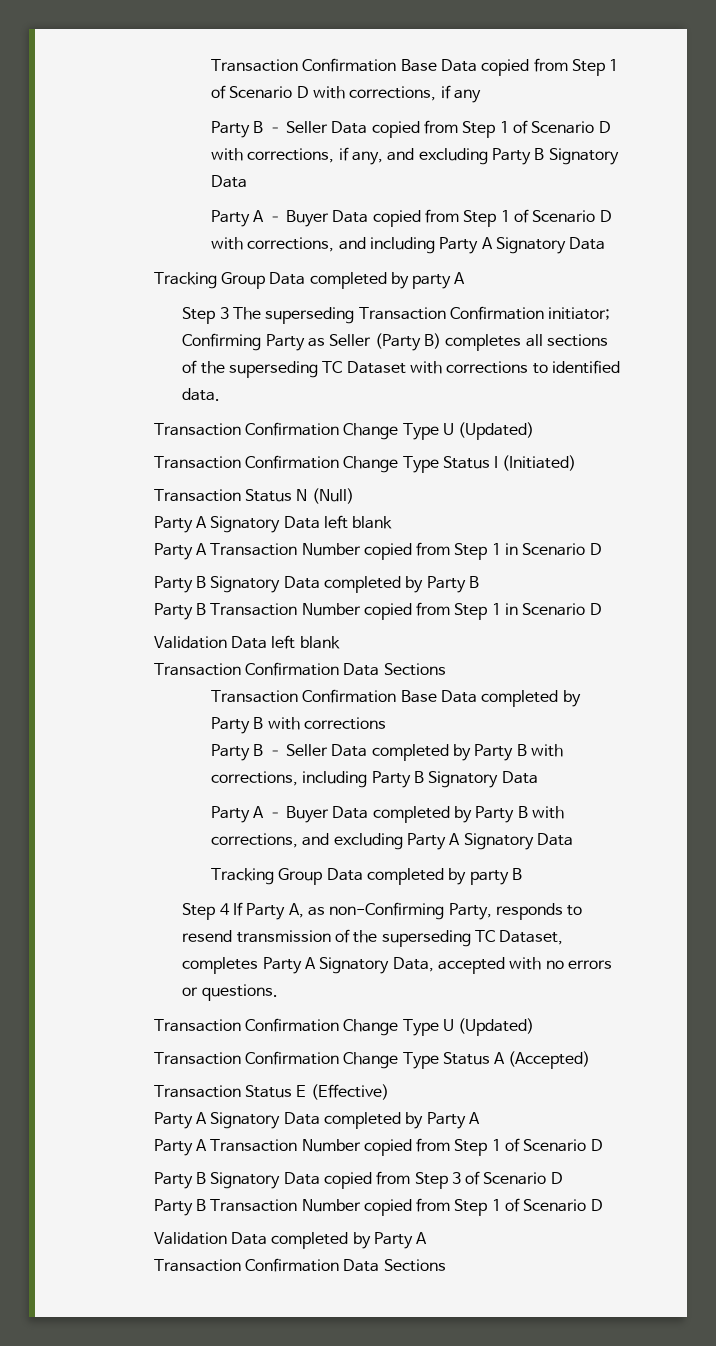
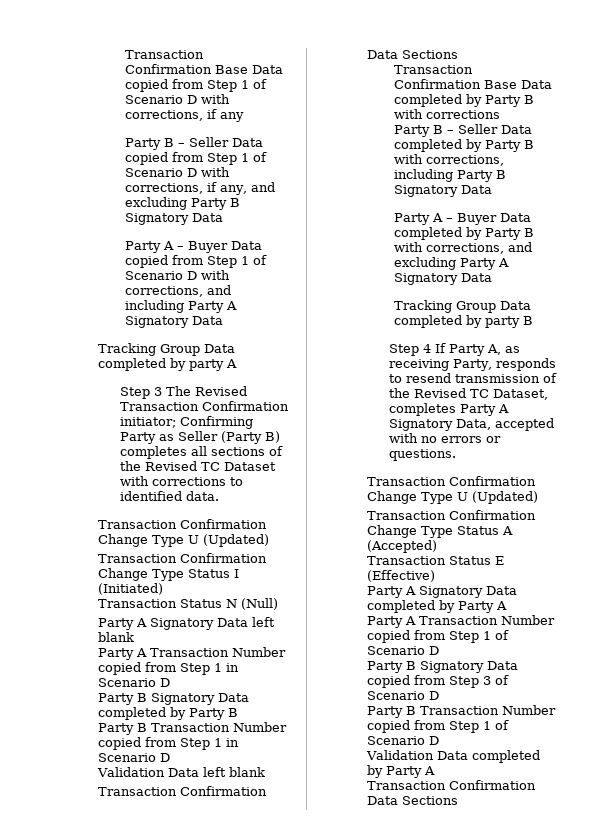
- Step 3 The superseding Transaction Confirmation initiator; Confirming Party as Seller (Party B) completes all sections of the superseding TC Dataset with corrections to identified data.
+ Step 3 The Revised Transaction Confirmation initiator; Confirming Party as Seller (Party B) completes all sections of the Revised TC Dataset with corrections to identified data.
- Step 4 If Party A, as non-Confirming Party, responds to resend transmission of the superseding TC Dataset, completes Party A Signatory Data, accepted with no errors or questions.
+ Step 4 If Party A, as receiving Party, responds to resend transmission of the Revised TC Dataset, completes Party A Signatory Data, accepted with no errors or questions.

